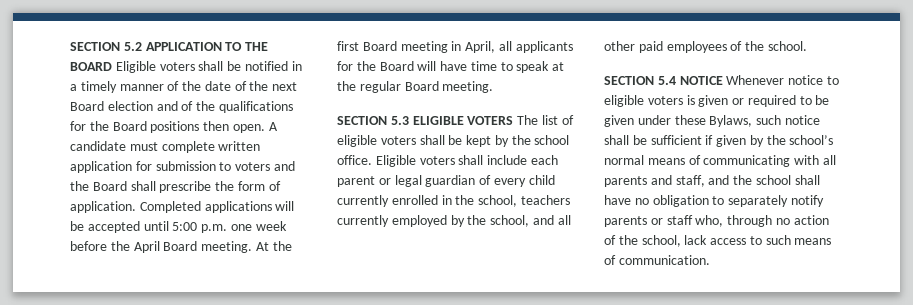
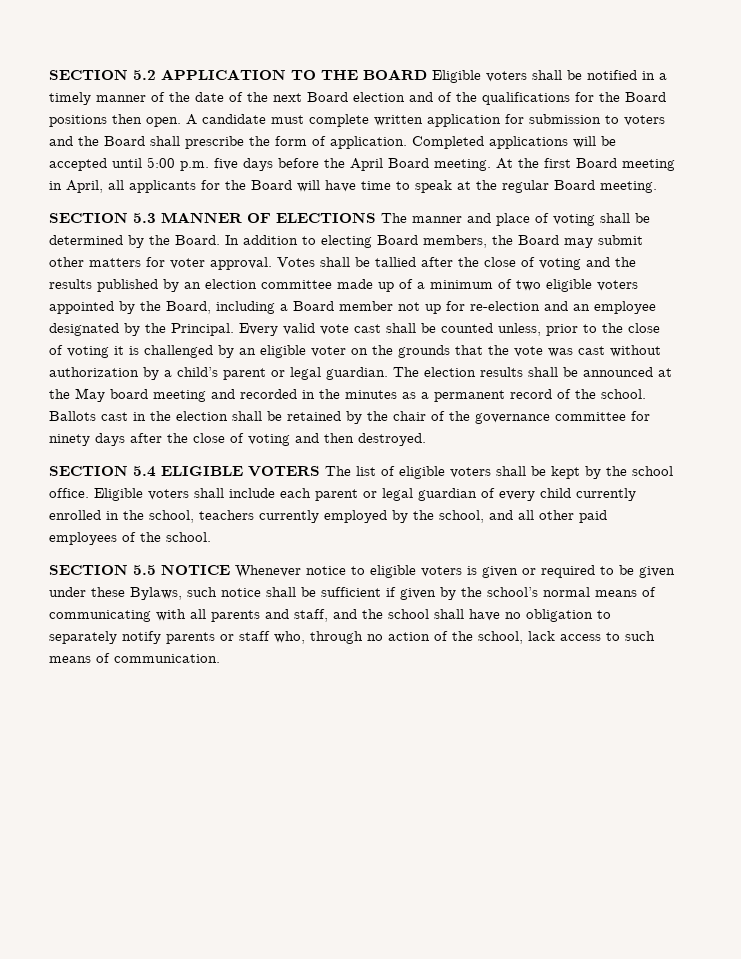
- Completed applications will be accepted until 5:00 p.m. one week before the April Board meeting.
+ Completed applications will be accepted until 5:00 p.m. five days before the April Board meeting.
- SECTION 5.3 ELIGIBLE VOTERS The list of eligible voters shall be kept by the school office.
+ SECTION 5.3 MANNER OF ELECTIONS The manner and place of voting shall be determined by the Board. In addition to electing Board members, the Board may submit other matters for voter approval. Votes shall be tallied after the close of voting and the results published by an election committee made up of a minimum of two eligible voters appointed by the Board, including a Board member not up for re-election and an employee designated by the Principal. Every valid vote cast shall be counted unless, prior to the close of voting it is challenged by an eligible voter on the grounds that the vote was cast without authorization by a child’s parent or legal guardian. The election results shall be announced at the May board meeting and recorded in the minutes as a permanent record of the school. Ballots cast in the election shall be retained by the chair of the governance committee for ninety days after the close of voting and then destroyed.
+ SECTION 5.4 ELIGIBLE VOTERS The list of eligible voters shall be kept by the school office.
- SECTION 5.4 NOTICE Whenever notice to eligible voters is given or required to be given under these Bylaws, such notice shall be sufficient if given by the school’s normal means of communicating with all parents and staff, and the school shall have no obligation to separately notify parents or staff who, through no action of the school, lack access to such means of communication.
+ SECTION 5.5 NOTICE Whenever notice to eligible voters is given or required to be given under these Bylaws, such notice shall be sufficient if given by the school’s normal means of communicating with all parents and staff, and the school shall have no obligation to separately notify parents or staff who, through no action of the school, lack access to such means of communication.

